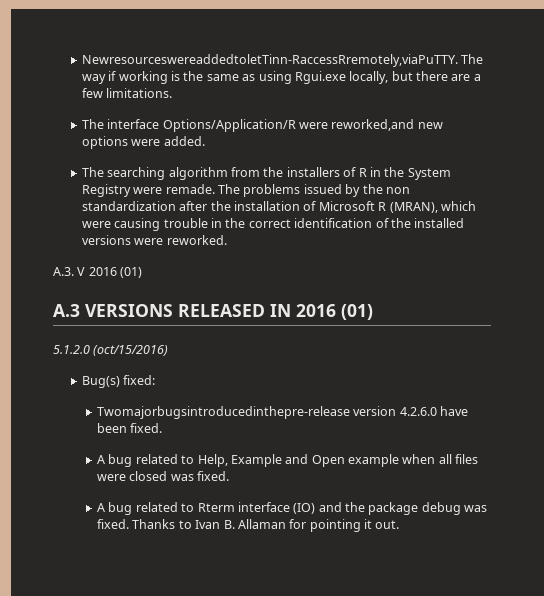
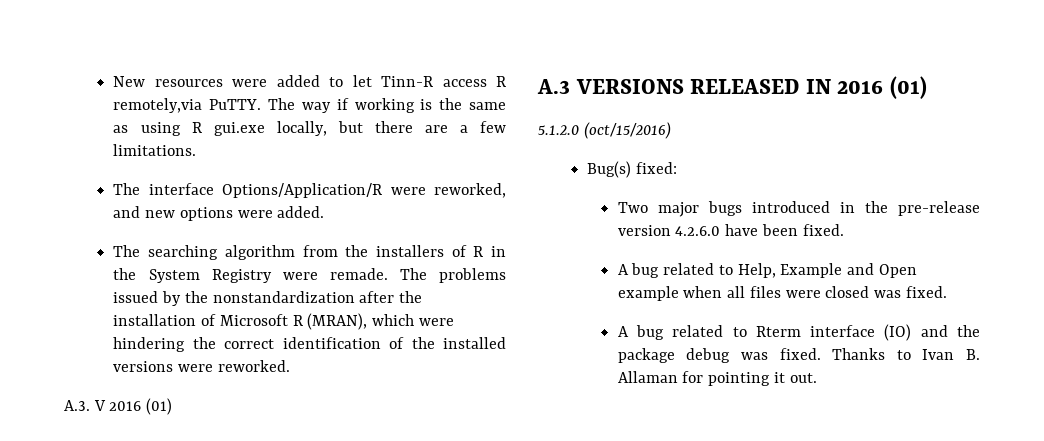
- NewresourceswereaddedtoletTinn-RaccessRremotely,viaPuTTY.
+ New resources were added to let Tinn-R access R remotely,via PuTTY.
- The way if working is the same as using Rgui.exe locally, but there are a few limitations.
+ The way if working is the same as using R gui.exe locally, but there are a few limitations.
- The interface Options/Application/R were reworked,and new options were added.
+ The interface Options/Application/R were reworked, and new options were added.
- The problems issued by the non standardization after the installation of Microsoft R (MRAN), which were causing trouble in the correct identification of the installed versions were reworked.
+ The problems issued by the nonstandardization after the installation of Microsoft R (MRAN), which were hindering the correct identification of the installed versions were reworked.
- Twomajorbugsintroducedinthepre-release version 4.2.6.0 have been fixed.
+ Two major bugs introduced in the pre-release version 4.2.6.0 have been fixed.

